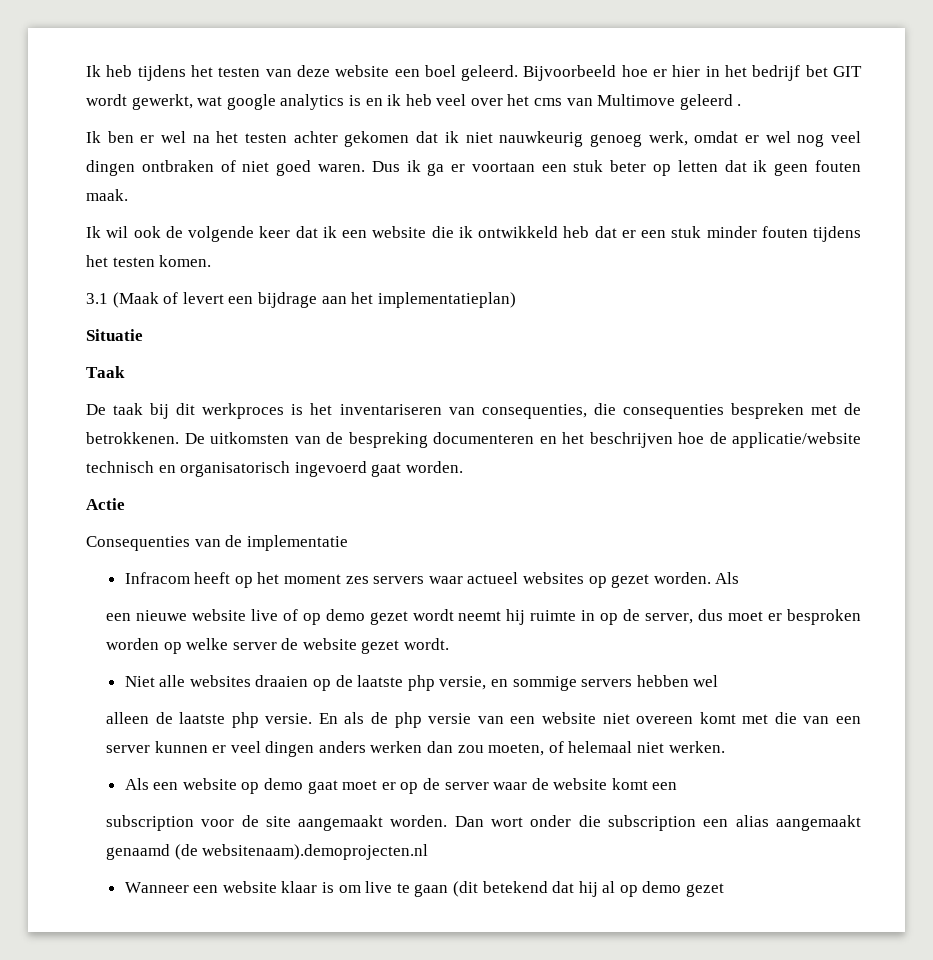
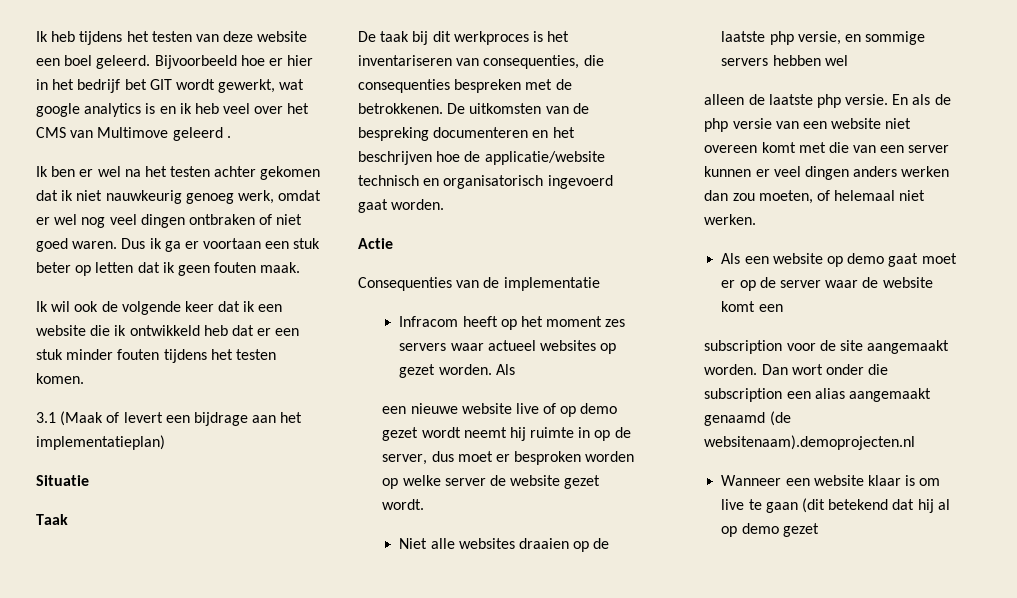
- Bijvoorbeeld hoe er hier in het bedrijf bet GIT wordt gewerkt, wat google analytics is en ik heb veel over het cms van Multimove geleerd .
+ Bijvoorbeeld hoe er hier in het bedrijf bet GIT wordt gewerkt, wat google analytics is en ik heb veel over het CMS van Multimove geleerd .

